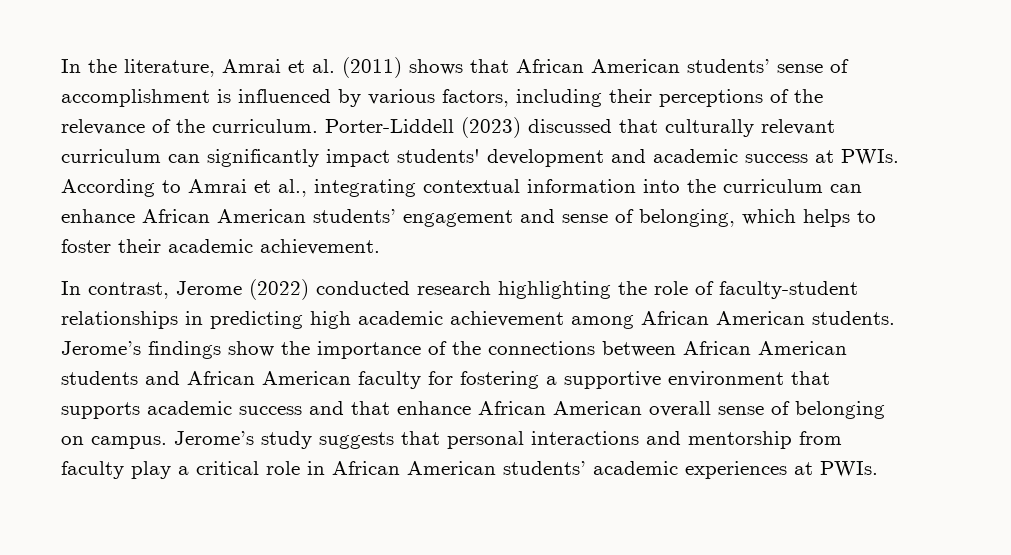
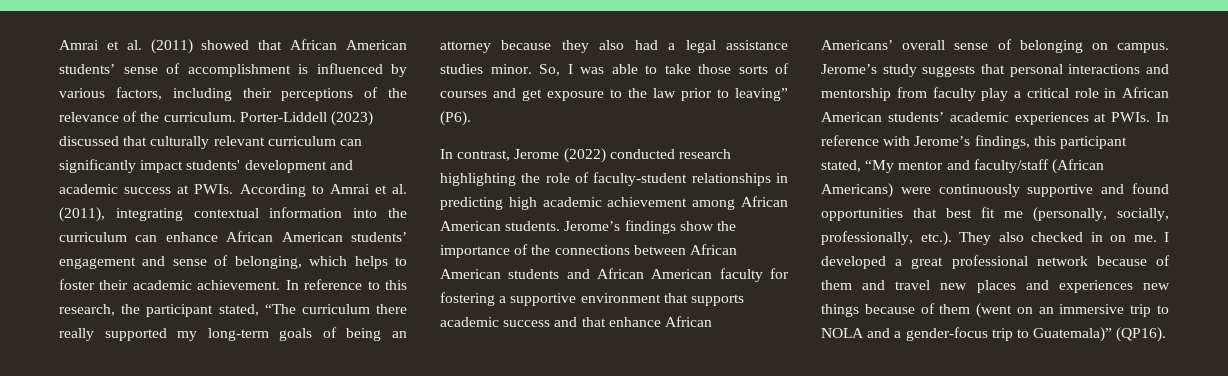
- In the literature, Amrai et al. (2011) shows that African American students’ sense of accomplishment is influenced by various factors, including their perceptions of the relevance of the curriculum.
+ Amrai et al. (2011) showed that African American students’ sense of accomplishment is influenced by various factors, including their perceptions of the relevance of the curriculum.
- According to Amrai et al., integrating contextual information into the curriculum can enhance African American students’ engagement and sense of belonging, which helps to foster their academic achievement.
+ According to Amrai et al. (2011), integrating contextual information into the curriculum can enhance African American students’ engagement and sense of belonging, which helps to foster their academic achievement. In reference to this research, the participant stated, “The curriculum there really supported my long-term goals of being an attorney because they also had a legal assistance studies minor. So, I was able to take those sorts of courses and get exposure to the law prior to leaving” (P6).
- Jerome’s findings show the importance of the connections between African American students and African American faculty for fostering a supportive environment that supports academic success and that enhance African American overall sense of belonging on campus.
+ Jerome’s findings show the importance of the connections between African American students and African American faculty for fostering a supportive environment that supports academic success and that enhance African Americans’ overall sense of belonging on campus.
+ In reference with Jerome’s findings, this participant stated, “My mentor and faculty/staff (African Americans) were continuously supportive and found opportunities that best fit me (personally, socially, professionally, etc.). They also checked in on me. I developed a great professional network because of them and travel new places and experiences new things because of them (went on an immersive trip to NOLA and a gender-focus trip to Guatemala)” (QP16).

